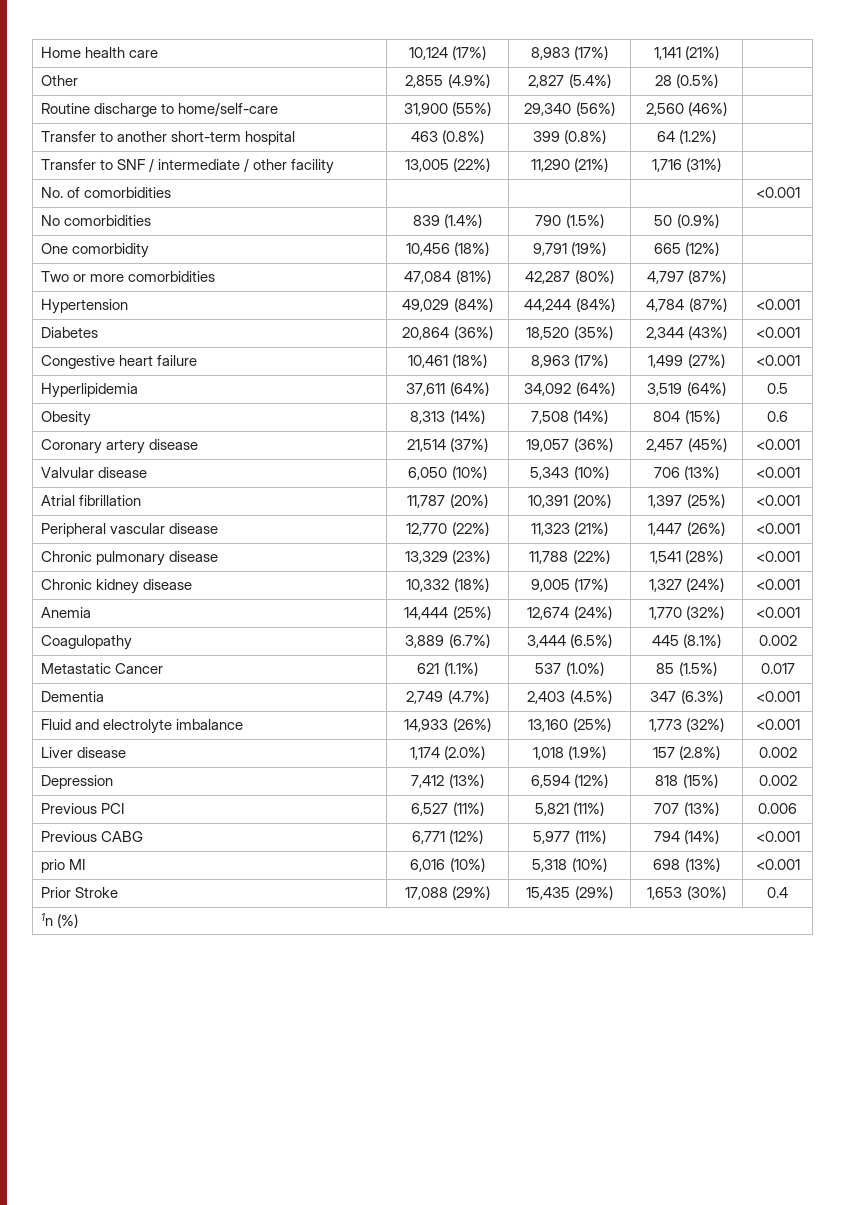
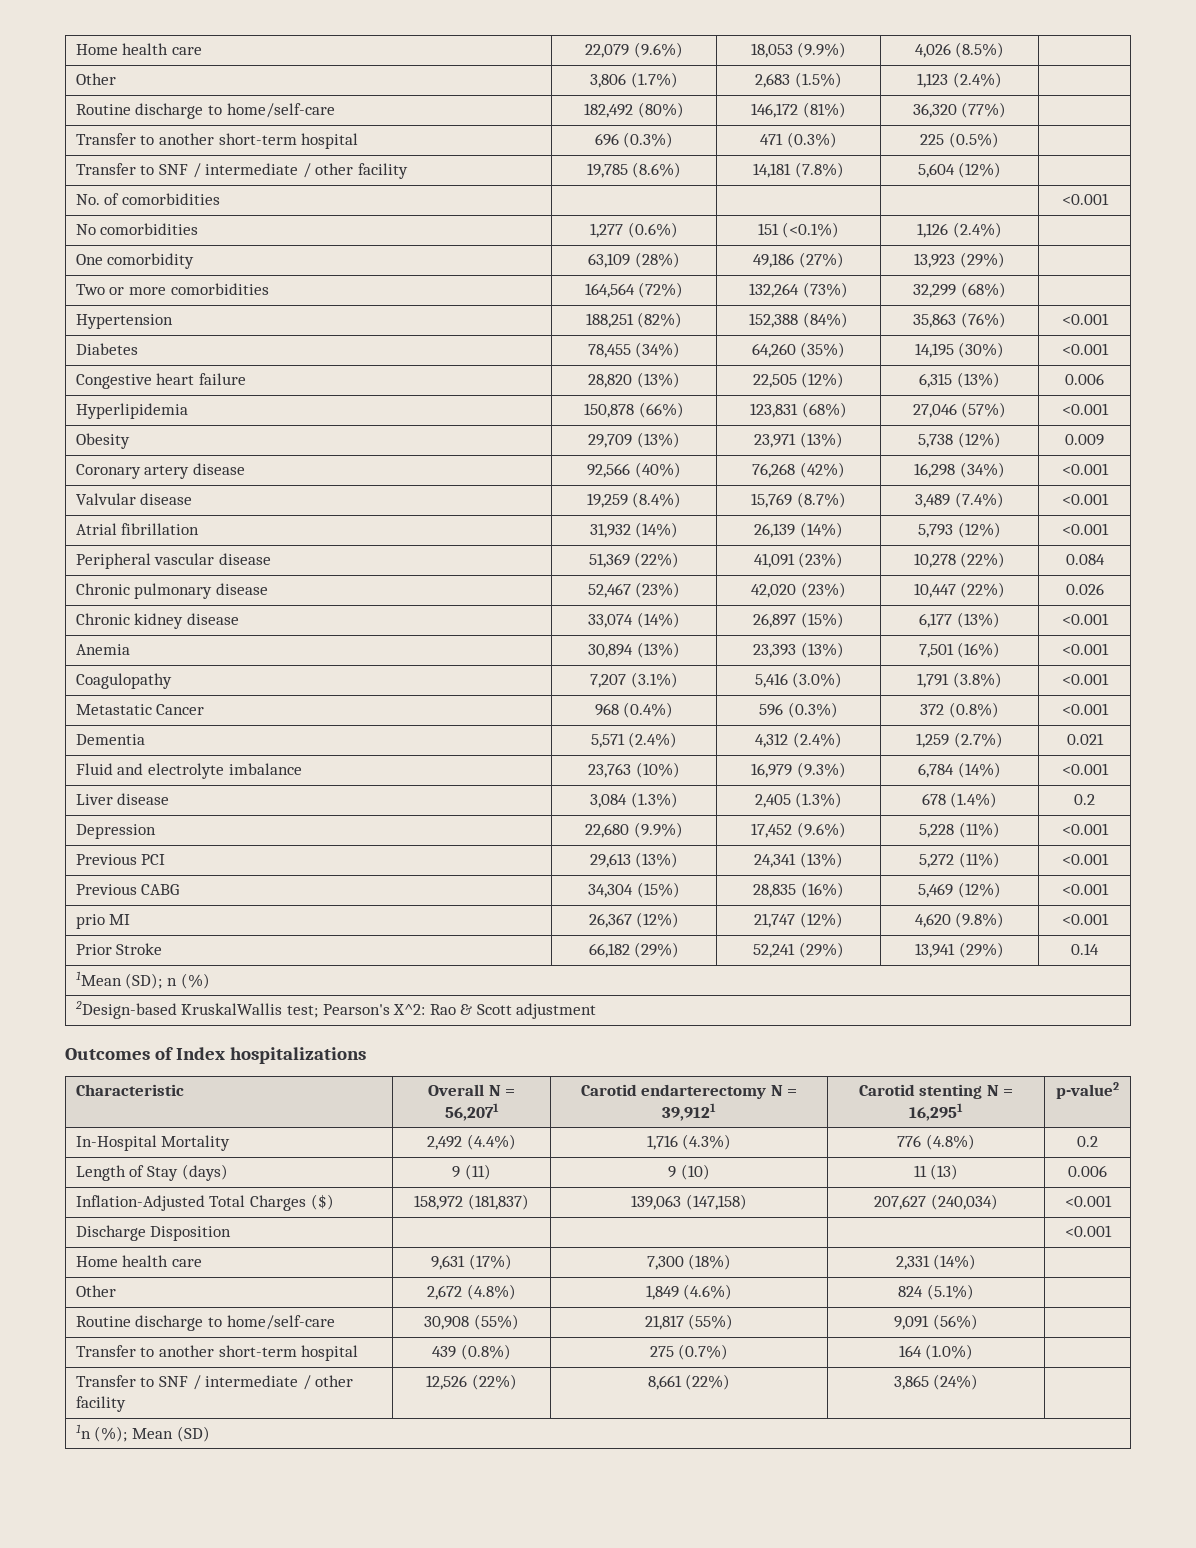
- Home health care | 10,124 (17%) | 8,983 (17%) | 1,141 (21%) |
- Other | 2,855 (4.9%) | 2,827 (5.4%) | 28 (0.5%) |
- Routine discharge to home/self-care | 31,900 (55%) | 29,340 (56%) | 2,560 (46%) |
- Transfer to another short-term hospital | 463 (0.8%) | 399 (0.8%) | 64 (1.2%) |
- Transfer to SNF / intermediate / other facility | 13,005 (22%) | 11,290 (21%) | 1,716 (31%) |
+ Home health care | 22,079 (9.6%) | 18,053 (9.9%) | 4,026 (8.5%) |
+ Other | 3,806 (1.7%) | 2,683 (1.5%) | 1,123 (2.4%) |
+ Routine discharge to home/self-care | 182,492 (80%) | 146,172 (81%) | 36,320 (77%) |
+ Transfer to another short-term hospital | 696 (0.3%) | 471 (0.3%) | 225 (0.5%) |
+ Transfer to SNF / intermediate / other facility | 19,785 (8.6%) | 14,181 (7.8%) | 5,604 (12%) |
- No comorbidities | 839 (1.4%) | 790 (1.5%) | 50 (0.9%) |
- One comorbidity | 10,456 (18%) | 9,791 (19%) | 665 (12%) |
- Two or more comorbidities | 47,084 (81%) | 42,287 (80%) | 4,797 (87%) |
- Hypertension | 49,029 (84%) | 44,244 (84%) | 4,784 (87%) | <0.001
+ No comorbidities | 1,277 (0.6%) | 151 (<0.1%) | 1,126 (2.4%) |
+ One comorbidity | 63,109 (28%) | 49,186 (27%) | 13,923 (29%) |
+ Two or more comorbidities | 164,564 (72%) | 132,264 (73%) | 32,299 (68%) |
+ Hypertension | 188,251 (82%) | 152,388 (84%) | 35,863 (76%) | <0.001
- Diabetes | 20,864 (36%) | 18,520 (35%) | 2,344 (43%) | <0.001
+ Diabetes | 78,455 (34%) | 64,260 (35%) | 14,195 (30%) | <0.001
- Congestive heart failure | 10,461 (18%) | 8,963 (17%) | 1,499 (27%) | <0.001
- Hyperlipidemia | 37,611 (64%) | 34,092 (64%) | 3,519 (64%) | 0.5
- Obesity | 8,313 (14%) | 7,508 (14%) | 804 (15%) | 0.6
- Coronary artery disease | 21,514 (37%) | 19,057 (36%) | 2,457 (45%) | <0.001
- Valvular disease | 6,050 (10%) | 5,343 (10%) | 706 (13%) | <0.001
- Atrial fibrillation | 11,787 (20%) | 10,391 (20%) | 1,397 (25%) | <0.001
+ Congestive heart failure | 28,820 (13%) | 22,505 (12%) | 6,315 (13%) | 0.006
+ Hyperlipidemia | 150,878 (66%) | 123,831 (68%) | 27,046 (57%) | <0.001
+ Obesity | 29,709 (13%) | 23,971 (13%) | 5,738 (12%) | 0.009
+ Coronary artery disease | 92,566 (40%) | 76,268 (42%) | 16,298 (34%) | <0.001
+ Valvular disease | 19,259 (8.4%) | 15,769 (8.7%) | 3,489 (7.4%) | <0.001
+ Atrial fibrillation | 31,932 (14%) | 26,139 (14%) | 5,793 (12%) | <0.001
- Peripheral vascular disease | 12,770 (22%) | 11,323 (21%) | 1,447 (26%) | <0.001
+ Peripheral vascular disease | 51,369 (22%) | 41,091 (23%) | 10,278 (22%) | 0.084
- Chronic pulmonary disease | 13,329 (23%) | 11,788 (22%) | 1,541 (28%) | <0.001
- Chronic kidney disease | 10,332 (18%) | 9,005 (17%) | 1,327 (24%) | <0.001
- Anemia | 14,444 (25%) | 12,674 (24%) | 1,770 (32%) | <0.001
- Coagulopathy | 3,889 (6.7%) | 3,444 (6.5%) | 445 (8.1%) | 0.002
- Metastatic Cancer | 621 (1.1%) | 537 (1.0%) | 85 (1.5%) | 0.017
- Dementia | 2,749 (4.7%) | 2,403 (4.5%) | 347 (6.3%) | <0.001
- Fluid and electrolyte imbalance | 14,933 (26%) | 13,160 (25%) | 1,773 (32%) | <0.001
- Liver disease | 1,174 (2.0%) | 1,018 (1.9%) | 157 (2.8%) | 0.002
- Depression | 7,412 (13%) | 6,594 (12%) | 818 (15%) | 0.002
- Previous PCI | 6,527 (11%) | 5,821 (11%) | 707 (13%) | 0.006
- Previous CABG | 6,771 (12%) | 5,977 (11%) | 794 (14%) | <0.001
- prio MI | 6,016 (10%) | 5,318 (10%) | 698 (13%) | <0.001
+ Chronic pulmonary disease | 52,467 (23%) | 42,020 (23%) | 10,447 (22%) | 0.026
+ Chronic kidney disease | 33,074 (14%) | 26,897 (15%) | 6,177 (13%) | <0.001
+ Anemia | 30,894 (13%) | 23,393 (13%) | 7,501 (16%) | <0.001
+ Coagulopathy | 7,207 (3.1%) | 5,416 (3.0%) | 1,791 (3.8%) | <0.001
+ Metastatic Cancer | 968 (0.4%) | 596 (0.3%) | 372 (0.8%) | <0.001
+ Dementia | 5,571 (2.4%) | 4,312 (2.4%) | 1,259 (2.7%) | 0.021
+ Fluid and electrolyte imbalance | 23,763 (10%) | 16,979 (9.3%) | 6,784 (14%) | <0.001
+ Liver disease | 3,084 (1.3%) | 2,405 (1.3%) | 678 (1.4%) | 0.2
+ Depression | 22,680 (9.9%) | 17,452 (9.6%) | 5,228 (11%) | <0.001
+ Previous PCI | 29,613 (13%) | 24,341 (13%) | 5,272 (11%) | <0.001
+ Previous CABG | 34,304 (15%) | 28,835 (16%) | 5,469 (12%) | <0.001
+ prio MI | 26,367 (12%) | 21,747 (12%) | 4,620 (9.8%) | <0.001
- Prior Stroke | 17,088 (29%) | 15,435 (29%) | 1,653 (30%) | 0.4
- 1n (%)
+ Prior Stroke | 66,182 (29%) | 52,241 (29%) | 13,941 (29%) | 0.14
+ 1Mean (SD); n (%)
+ 2Design-based KruskalWallis test; Pearson's X^2: Rao & Scott adjustment
+ Outcomes of Index hospitalizations
+ Characteristic | Overall N = 56,2071 | Carotid endarterectomy N = 39,9121 | Carotid stenting N = 16,2951 | p-value2
+ In-Hospital Mortality | 2,492 (4.4%) | 1,716 (4.3%) | 776 (4.8%) | 0.2
+ Length of Stay (days) | 9 (11) | 9 (10) | 11 (13) | 0.006
+ Inflation-Adjusted Total Charges ($) | 158,972 (181,837) | 139,063 (147,158) | 207,627 (240,034) | <0.001
+ Discharge Disposition | | | | <0.001
+ Home health care | 9,631 (17%) | 7,300 (18%) | 2,331 (14%) |
+ Other | 2,672 (4.8%) | 1,849 (4.6%) | 824 (5.1%) |
+ Routine discharge to home/self-care | 30,908 (55%) | 21,817 (55%) | 9,091 (56%) |
+ Transfer to another short-term hospital | 439 (0.8%) | 275 (0.7%) | 164 (1.0%) |
+ Transfer to SNF / intermediate / other facility | 12,526 (22%) | 8,661 (22%) | 3,865 (24%) |
+ 1n (%); Mean (SD)

